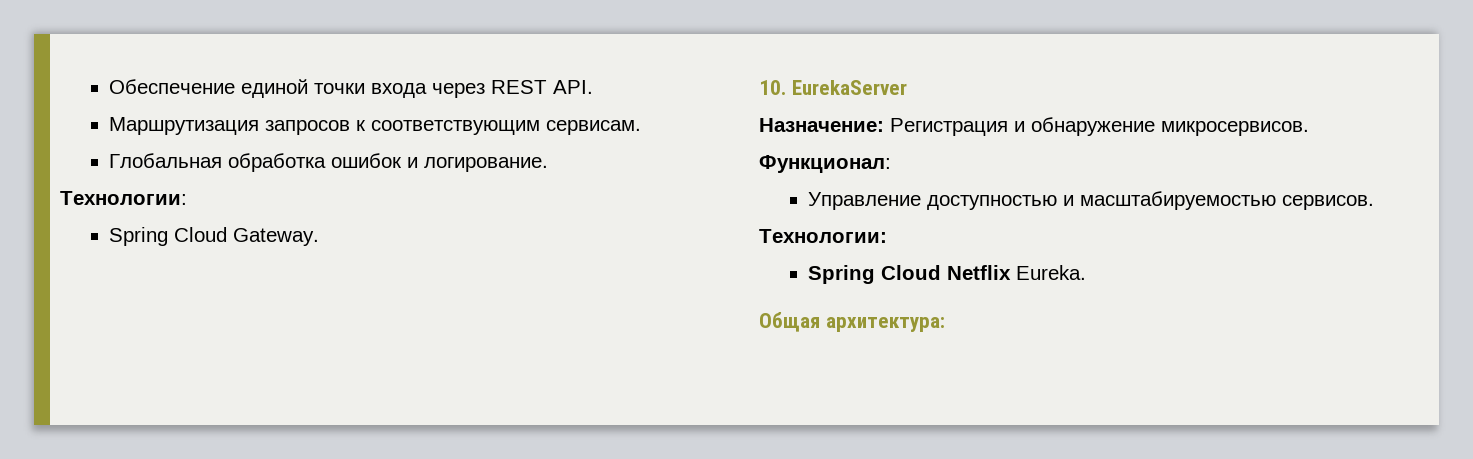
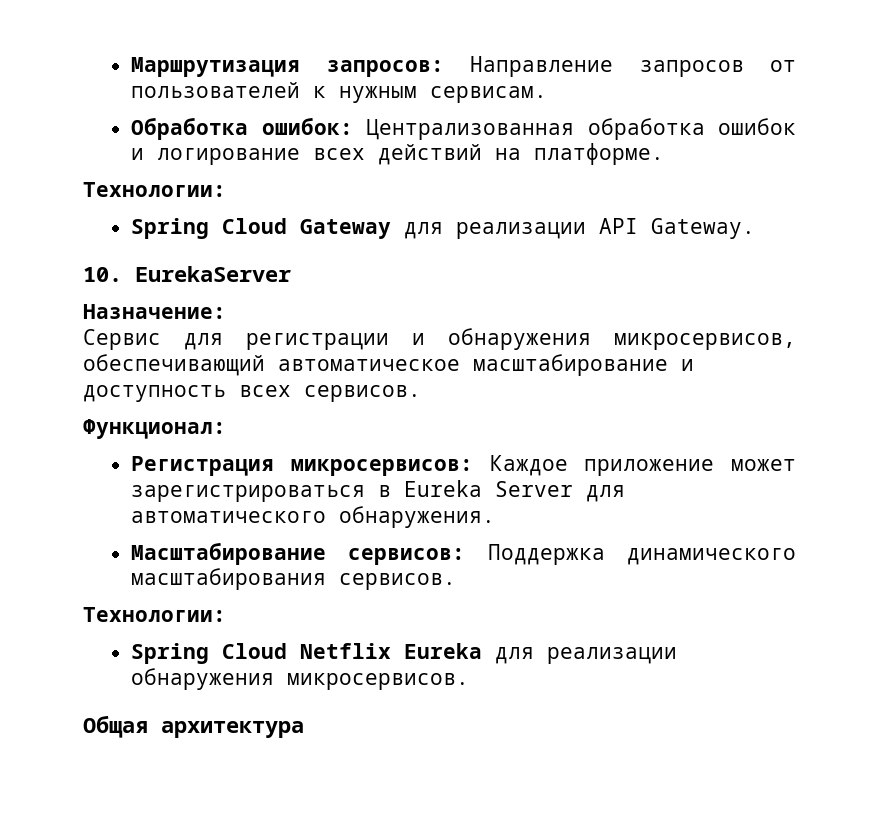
- Обеспечение единой точки входа через REST API.
- Маршрутизация запросов к соответствующим сервисам.
- Глобальная обработка ошибок и логирование.
+ Маршрутизация запросов: Направление запросов от пользователей к нужным сервисам.
+ Обработка ошибок: Централизованная обработка ошибок и логирование всех действий на платформе.
  Технологии:
- Spring Cloud Gateway.
+ Spring Cloud Gateway для реализации API Gateway.
- Назначение: Регистрация и обнаружение микросервисов.
+ Назначение:
+ Сервис для регистрации и обнаружения микросервисов, обеспечивающий автоматическое масштабирование и доступность всех сервисов.
  Функционал:
- Управление доступностью и масштабируемостью сервисов.
+ Регистрация микросервисов: Каждое приложение может зарегистрироваться в Eureka Server для автоматического обнаружения.
+ Масштабирование сервисов: Поддержка динамического масштабирования сервисов.
- Spring Cloud Netflix Eureka.
+ Spring Cloud Netflix Eureka для реализации обнаружения микросервисов.
- Общая архитектура:
+ Общая архитектура

